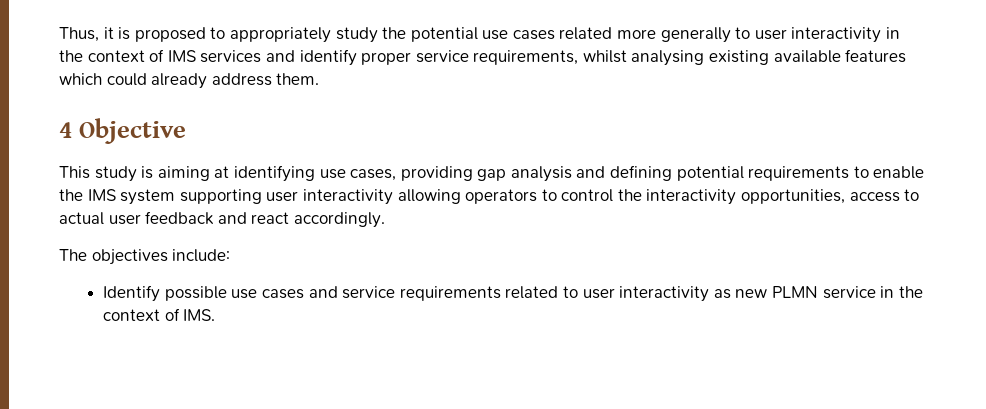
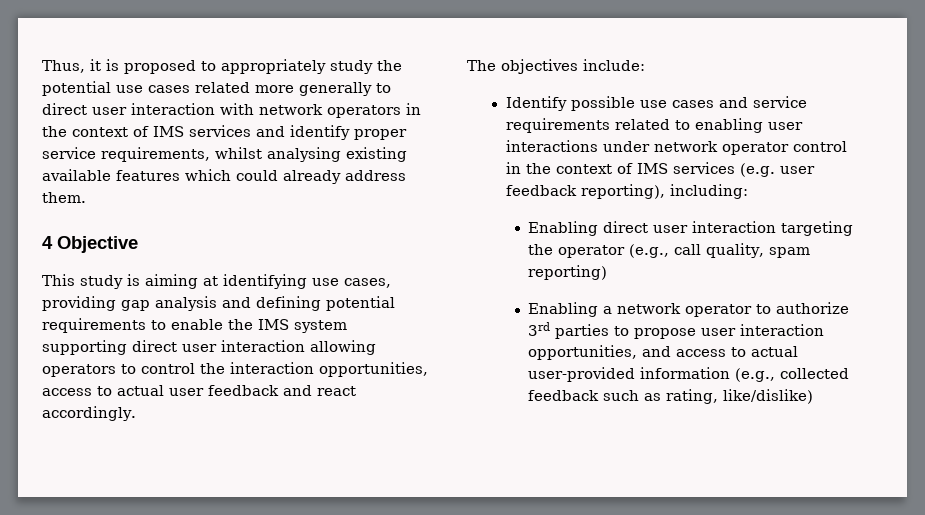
- Thus, it is proposed to appropriately study the potential use cases related more generally to user interactivity in the context of IMS services and identify proper service requirements, whilst analysing existing available features which could already address them.
+ Thus, it is proposed to appropriately study the potential use cases related more generally to direct user interaction with network operators in the context of IMS services and identify proper service requirements, whilst analysing existing available features which could already address them.
- This study is aiming at identifying use cases, providing gap analysis and defining potential requirements to enable the IMS system supporting user interactivity allowing operators to control the interactivity opportunities, access to actual user feedback and react accordingly.
+ This study is aiming at identifying use cases, providing gap analysis and defining potential requirements to enable the IMS system supporting direct user interaction allowing operators to control the interaction opportunities, access to actual user feedback and react accordingly.
- Identify possible use cases and service requirements related to user interactivity as new PLMN service in the context of IMS.
+ Identify possible use cases and service requirements related to enabling user interactions under network operator control in the context of IMS services (e.g. user feedback reporting), including:
+ Enabling direct user interaction targeting the operator (e.g., call quality, spam reporting)
+ Enabling a network operator to authorize 3rd parties to propose user interaction opportunities, and access to actual user-provided information (e.g., collected feedback such as rating, like/dislike)

